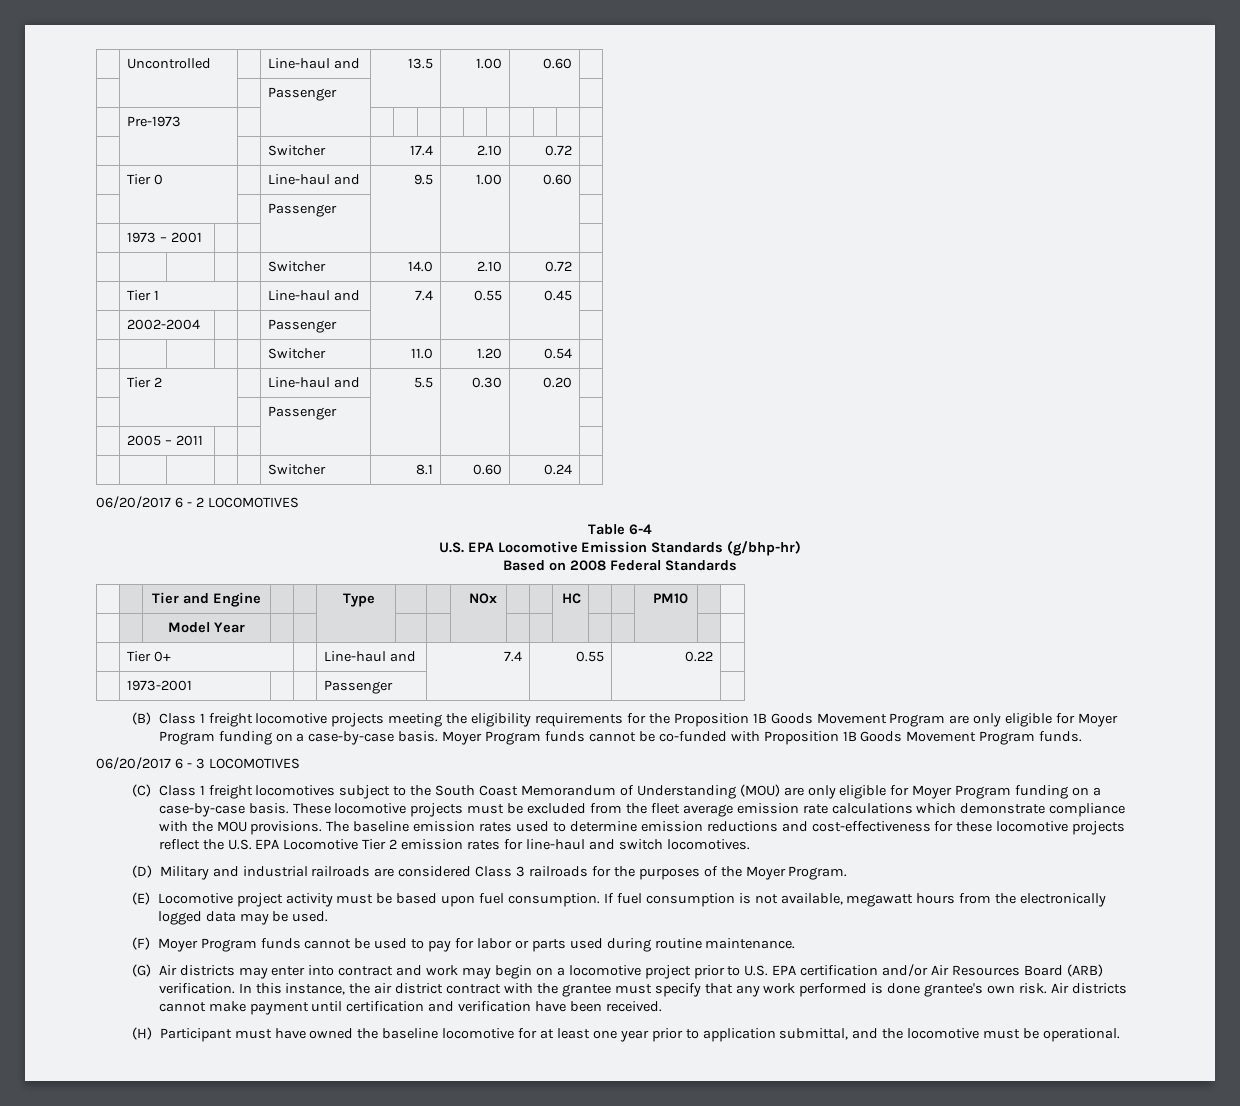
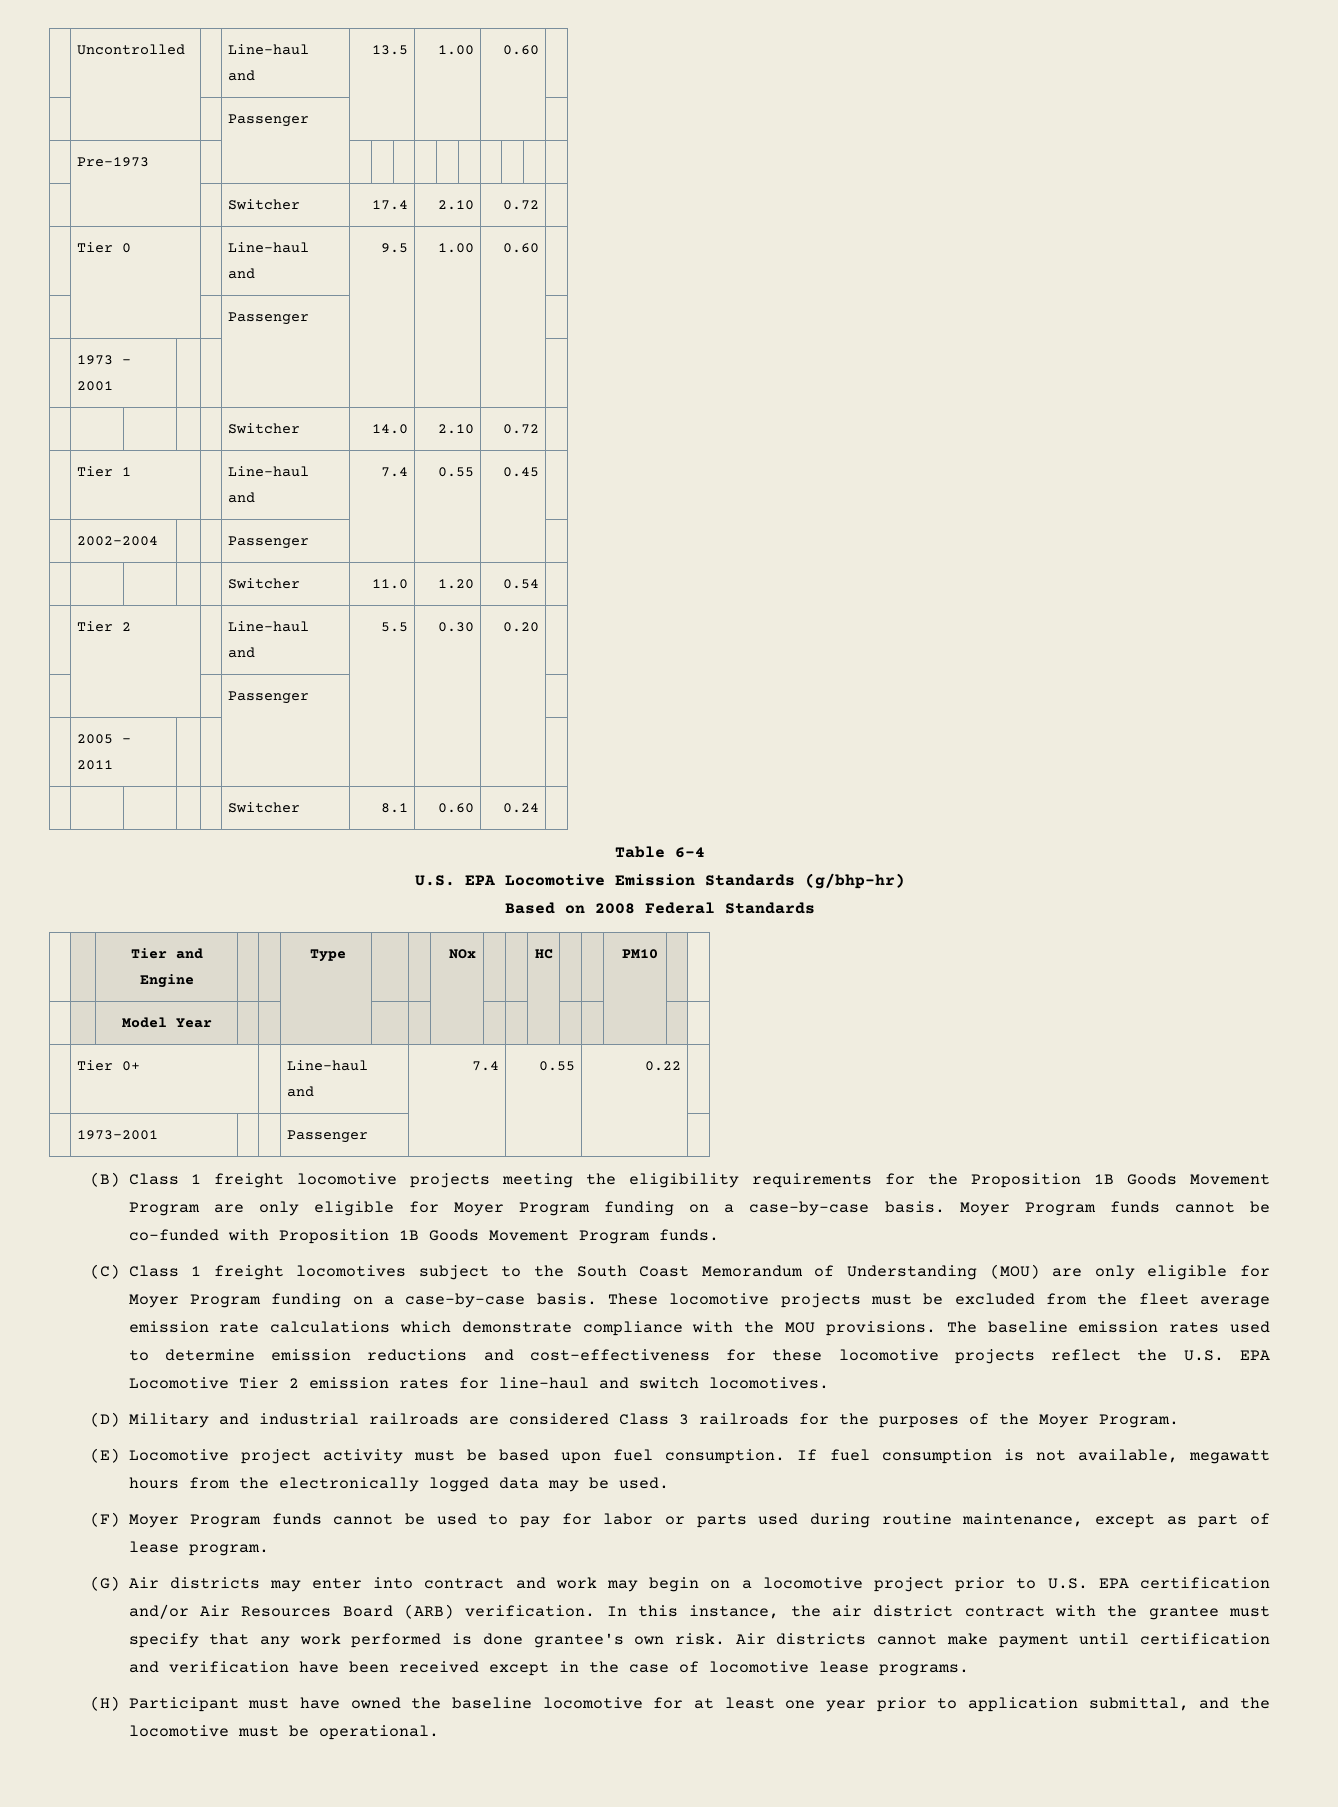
- 06/20/2017 6 - 2 LOCOMOTIVES
- 06/20/2017 6 - 3 LOCOMOTIVES
- (F) Moyer Program funds cannot be used to pay for labor or parts used during routine maintenance.
+ (F) Moyer Program funds cannot be used to pay for labor or parts used during routine maintenance, except as part of lease program.
- Air districts cannot make payment until certification and verification have been received.
+ Air districts cannot make payment until certification and verification have been received except in the case of locomotive lease programs.

